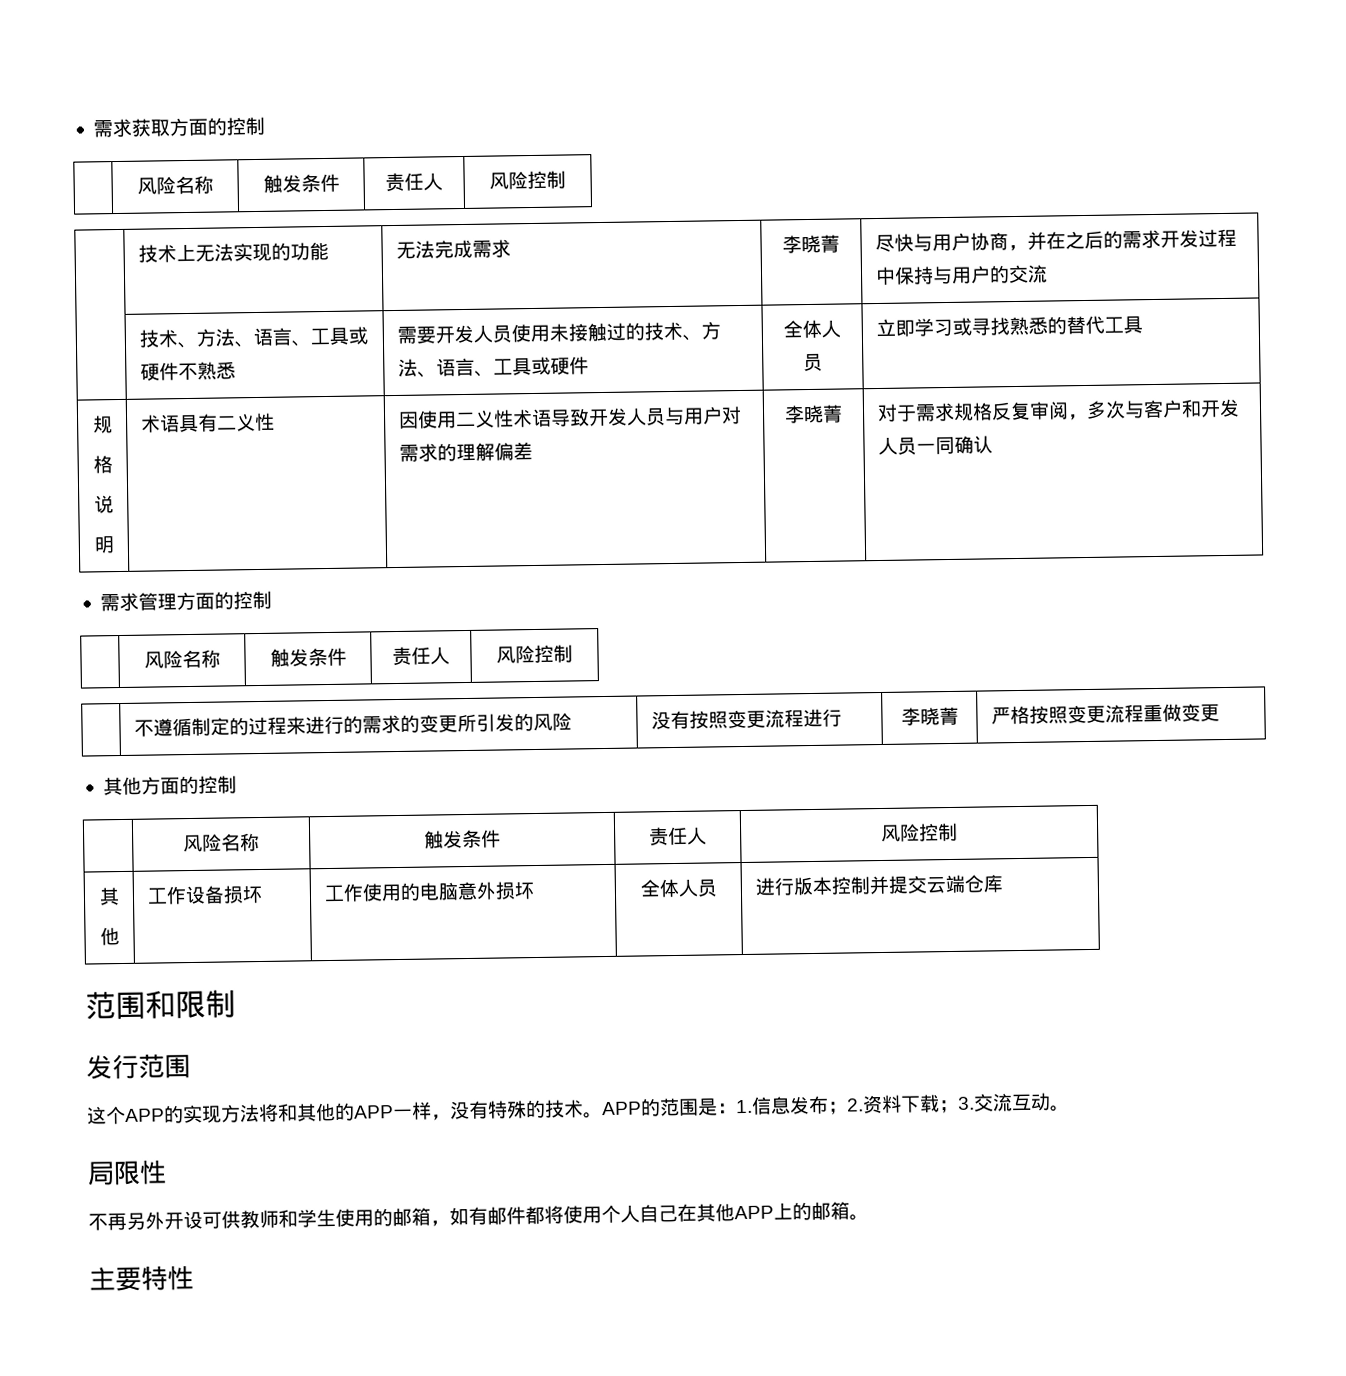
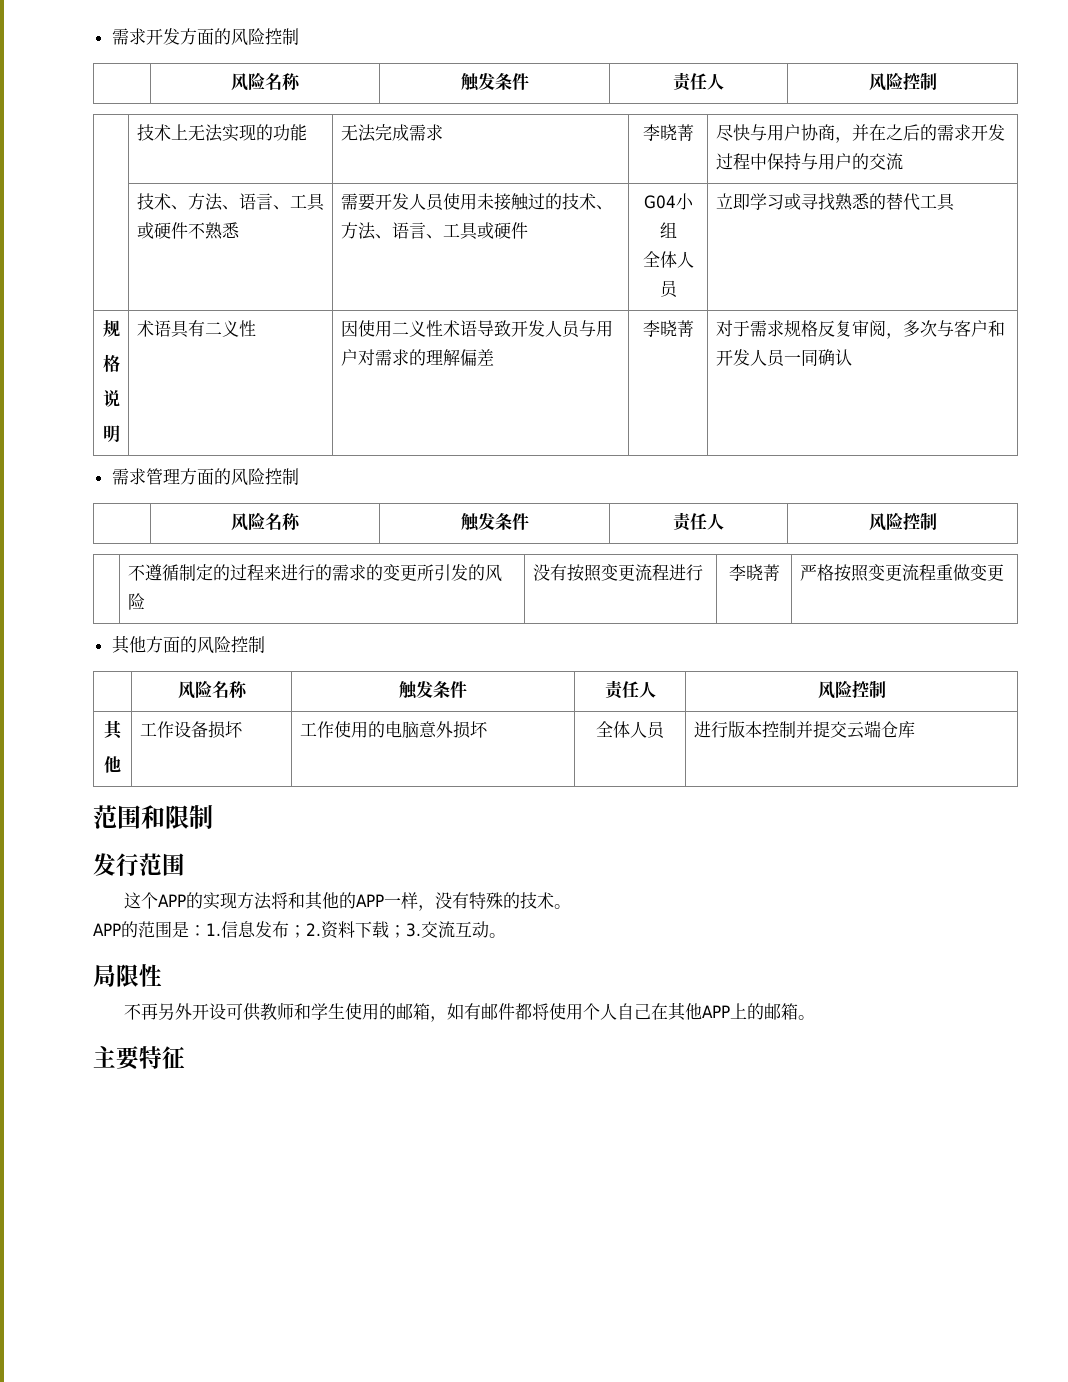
- 需求获取方面的控制
+ 需求开发方面的风险控制
- | 技术、方法、语言、工具或硬件不熟悉 | 需要开发人员使用未接触过的技术、方法、语言、工具或硬件 | 全体人员 | 立即学习或寻找熟悉的替代工具
+ | 技术、方法、语言、工具或硬件不熟悉 | 需要开发人员使用未接触过的技术、方法、语言、工具或硬件 | G04小组
+ 全体人员 | 立即学习或寻找熟悉的替代工具
- 需求管理方面的控制
+ 需求管理方面的风险控制
- 其他方面的控制
+ 其他方面的风险控制
- 这个APP的实现方法将和其他的APP一样，没有特殊的技术。APP的范围是：1.信息发布；2.资料下载；3.交流互动。
+ 这个APP的实现方法将和其他的APP一样，没有特殊的技术。
+ APP的范围是：1.信息发布；2.资料下载；3.交流互动。
- 主要特性
+ 主要特征

